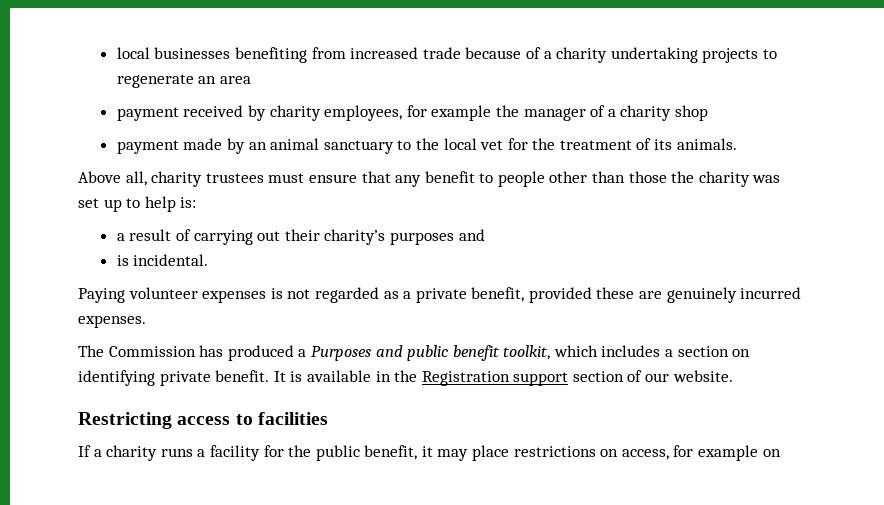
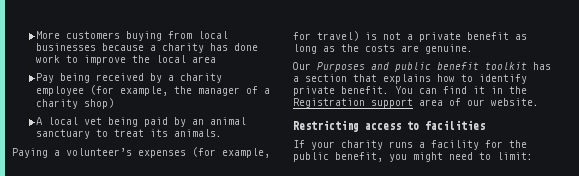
- local businesses benefiting from increased trade because of a charity undertaking projects to regenerate an area
- payment received by charity employees, for example the manager of a charity shop
- payment made by an animal sanctuary to the local vet for the treatment of its animals.
- Above all, charity trustees must ensure that any benefit to people other than those the charity was set up to help is:
- a result of carrying out their charity’s purposes and
- is incidental.
- Paying volunteer expenses is not regarded as a private benefit, provided these are genuinely incurred expenses.
- The Commission has produced a Purposes and public benefit toolkit, which includes a section on identifying private benefit. It is available in the Registration support section of our website.
+ More customers buying from local businesses because a charity has done work to improve the local area
+ Pay being received by a charity employee (for example, the manager of a charity shop)
+ A local vet being paid by an animal sanctuary to treat its animals.
+ Paying a volunteer’s expenses (for example, for travel) is not a private benefit as long as the costs are genuine.
+ Our Purposes and public benefit toolkit has a section that explains how to identify private benefit. You can find it in the Registration support area of our website.
- If a charity runs a facility for the public benefit, it may place restrictions on access, for example on
+ If your charity runs a facility for the public benefit, you might need to limit:

